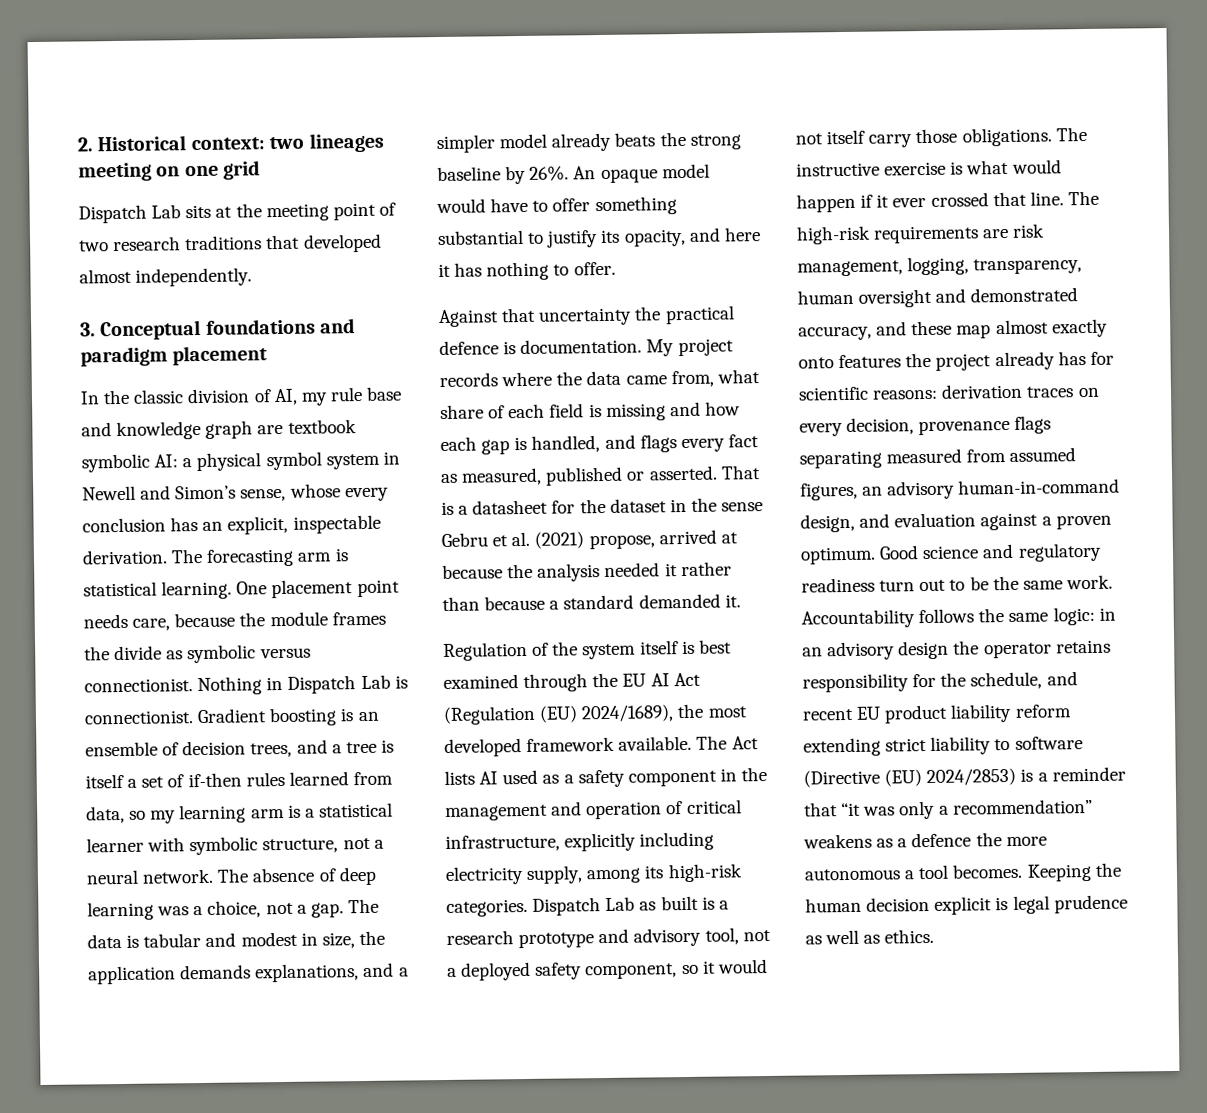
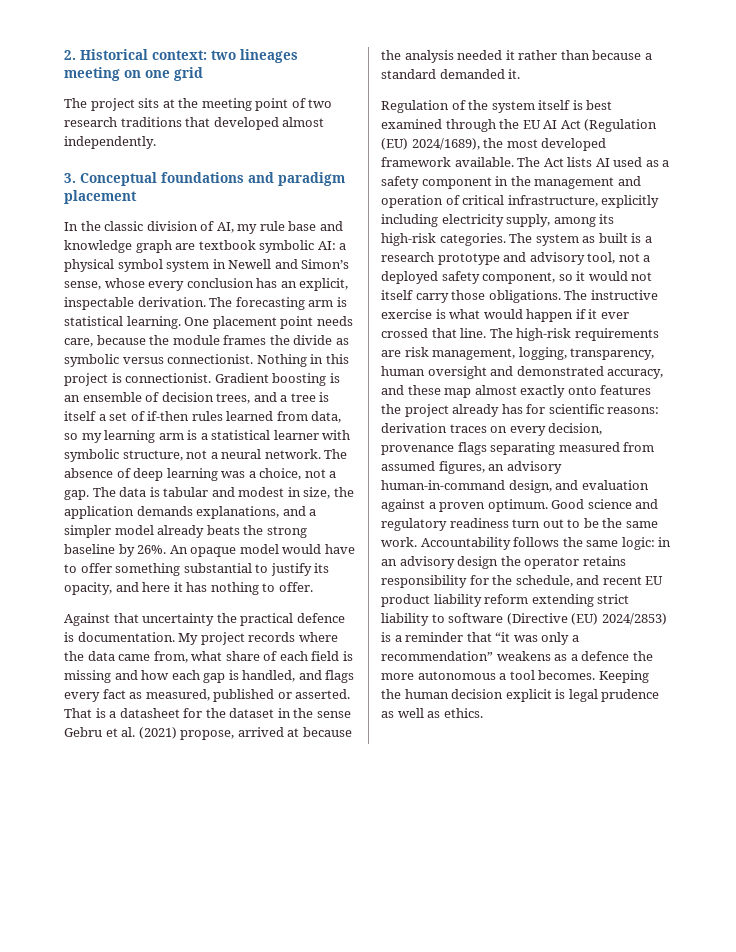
- Dispatch Lab sits at the meeting point of two research traditions that developed almost independently.
+ The project sits at the meeting point of two research traditions that developed almost independently.
- Nothing in Dispatch Lab is connectionist.
+ Nothing in this project is connectionist.
- Dispatch Lab as built is a research prototype and advisory tool, not a deployed safety component, so it would not itself carry those obligations.
+ The system as built is a research prototype and advisory tool, not a deployed safety component, so it would not itself carry those obligations.

